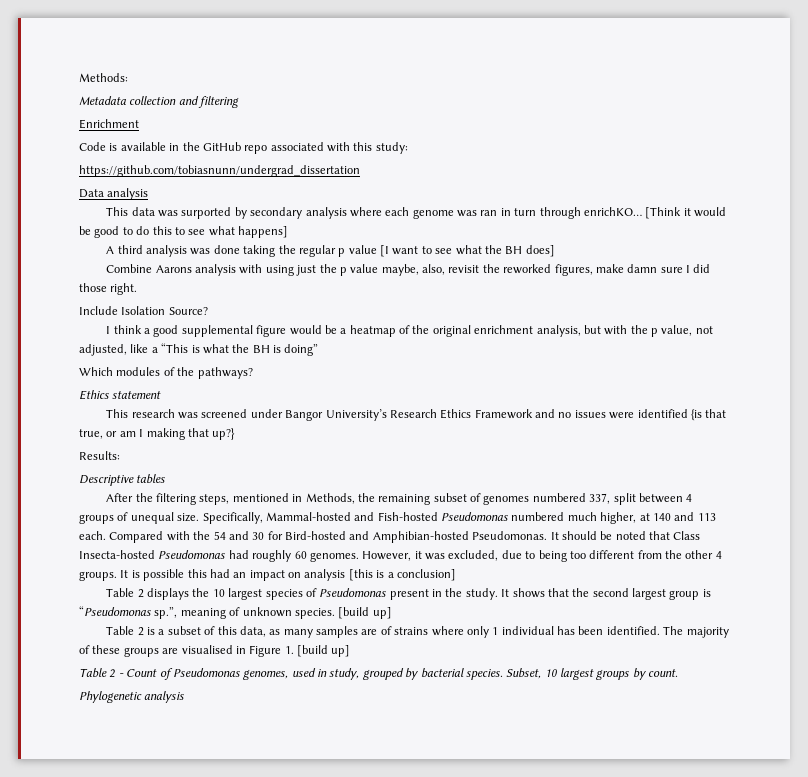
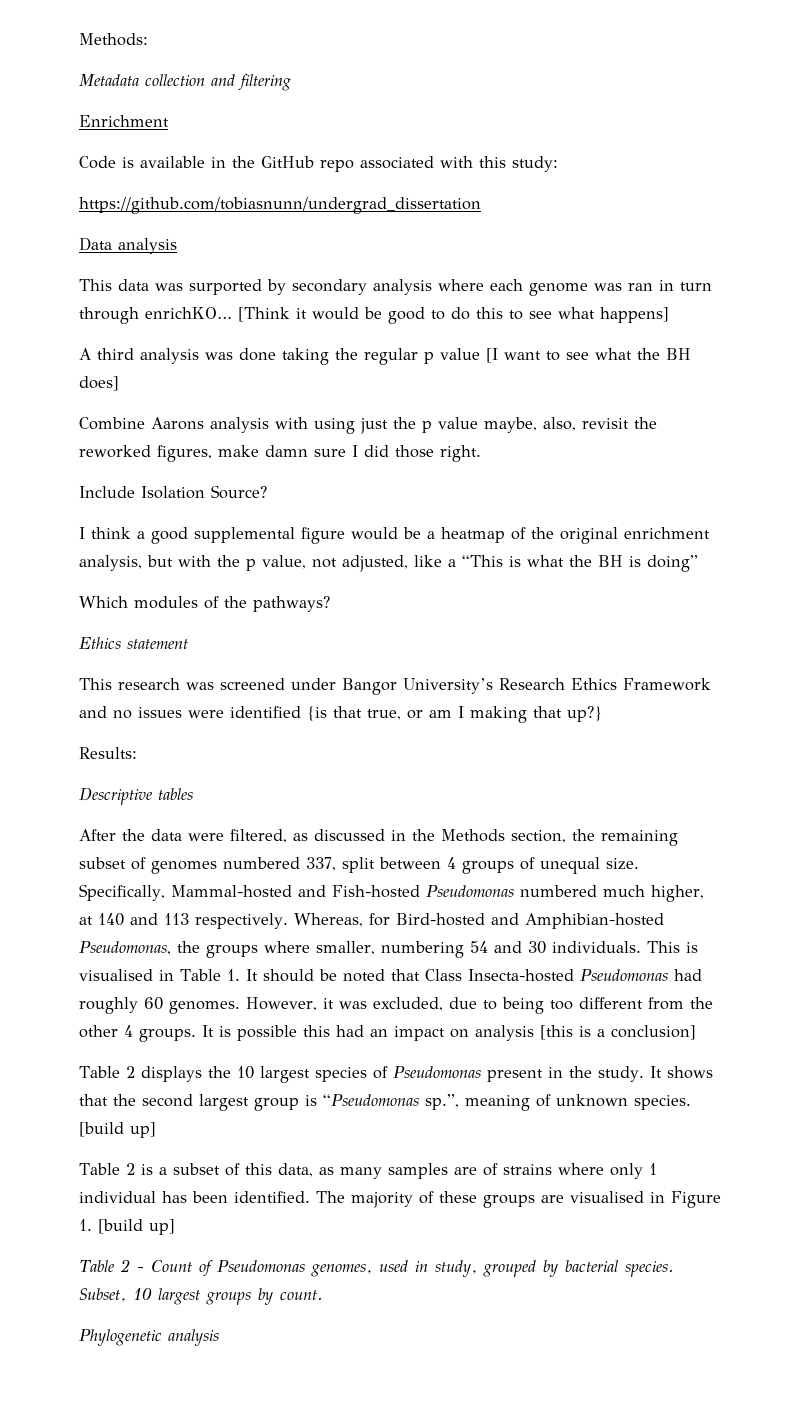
- After the filtering steps, mentioned in Methods, the remaining subset of genomes numbered 337, split between 4 groups of unequal size.
+ After the data were filtered, as discussed in the Methods section, the remaining subset of genomes numbered 337, split between 4 groups of unequal size.
- Specifically, Mammal-hosted and Fish-hosted Pseudomonas numbered much higher, at 140 and 113 each. Compared with the 54 and 30 for Bird-hosted and Amphibian-hosted Pseudomonas. It should be noted that Class Insecta-hosted Pseudomonas had roughly 60 genomes.
+ Specifically, Mammal-hosted and Fish-hosted Pseudomonas numbered much higher, at 140 and 113 respectively. Whereas, for Bird-hosted and Amphibian-hosted Pseudomonas, the groups where smaller, numbering 54 and 30 individuals. This is visualised in Table 1. It should be noted that Class Insecta-hosted Pseudomonas had roughly 60 genomes.

